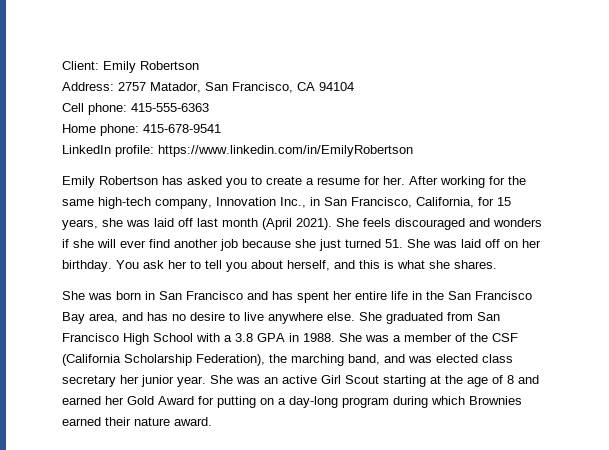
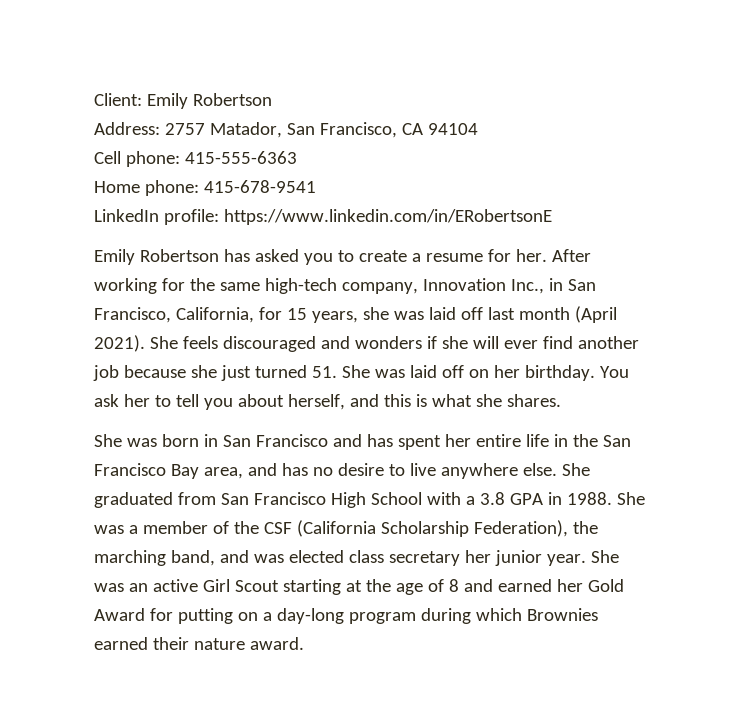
- LinkedIn profile: https://www.linkedin.com/in/EmilyRobertson
+ LinkedIn profile: https://www.linkedin.com/in/ERobertsonE

